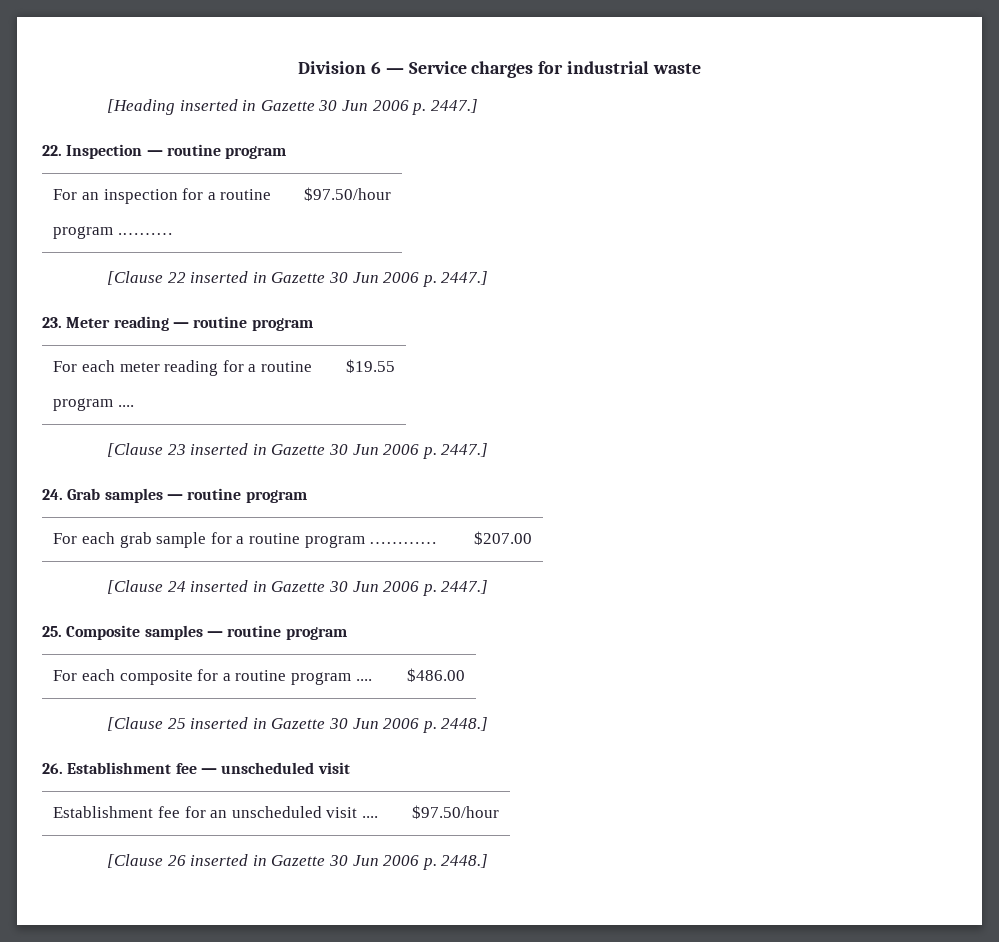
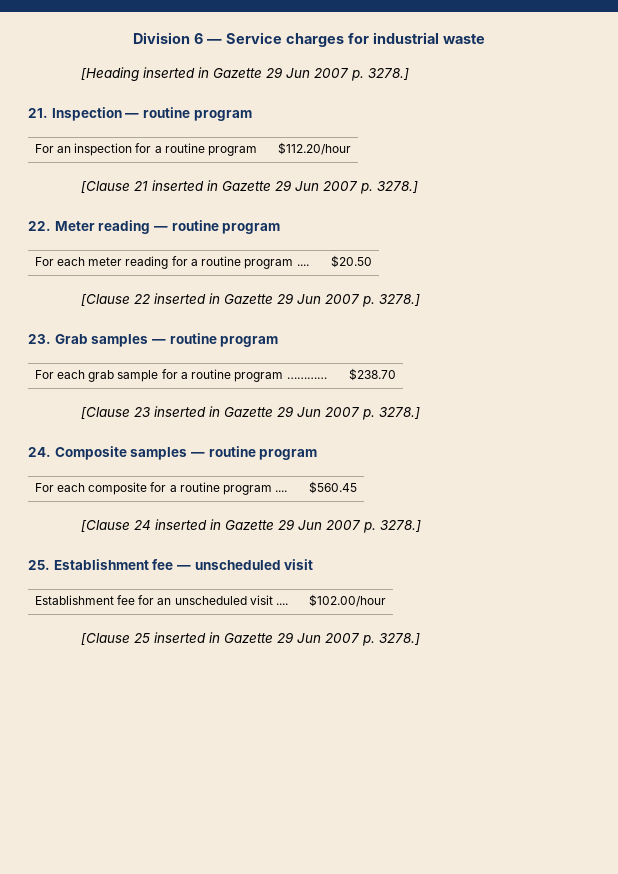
- [Heading inserted in Gazette 30 Jun 2006 p. 2447.]
- 22. Inspection — routine program
+ [Heading inserted in Gazette 29 Jun 2007 p. 3278.]
+ 21. Inspection — routine program
- For an inspection for a routine
- program .……… | $97.50/hour
- [Clause 22 inserted in Gazette 30 Jun 2006 p. 2447.]
- 23. Meter reading — routine program
+ For an inspection for a routine program | $112.20/hour
+ [Clause 21 inserted in Gazette 29 Jun 2007 p. 3278.]
+ 22. Meter reading — routine program
- For each meter reading for a routine
- program .... | $19.55
- [Clause 23 inserted in Gazette 30 Jun 2006 p. 2447.]
- 24. Grab samples — routine program
+ For each meter reading for a routine program .... | $20.50
+ [Clause 22 inserted in Gazette 29 Jun 2007 p. 3278.]
+ 23. Grab samples — routine program
- For each grab sample for a routine program ………… | $207.00
- [Clause 24 inserted in Gazette 30 Jun 2006 p. 2447.]
- 25. Composite samples — routine program
+ For each grab sample for a routine program ………… | $238.70
+ [Clause 23 inserted in Gazette 29 Jun 2007 p. 3278.]
+ 24. Composite samples — routine program
- For each composite for a routine program .... | $486.00
- [Clause 25 inserted in Gazette 30 Jun 2006 p. 2448.]
- 26. Establishment fee — unscheduled visit
+ For each composite for a routine program .... | $560.45
+ [Clause 24 inserted in Gazette 29 Jun 2007 p. 3278.]
+ 25. Establishment fee — unscheduled visit
- Establishment fee for an unscheduled visit .... | $97.50/hour
- [Clause 26 inserted in Gazette 30 Jun 2006 p. 2448.]
+ Establishment fee for an unscheduled visit .... | $102.00/hour
+ [Clause 25 inserted in Gazette 29 Jun 2007 p. 3278.]

